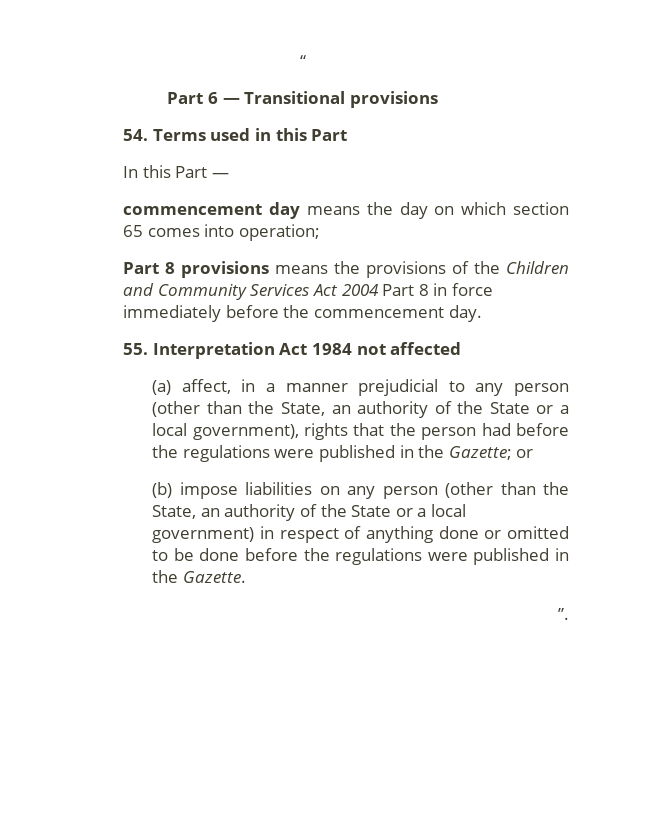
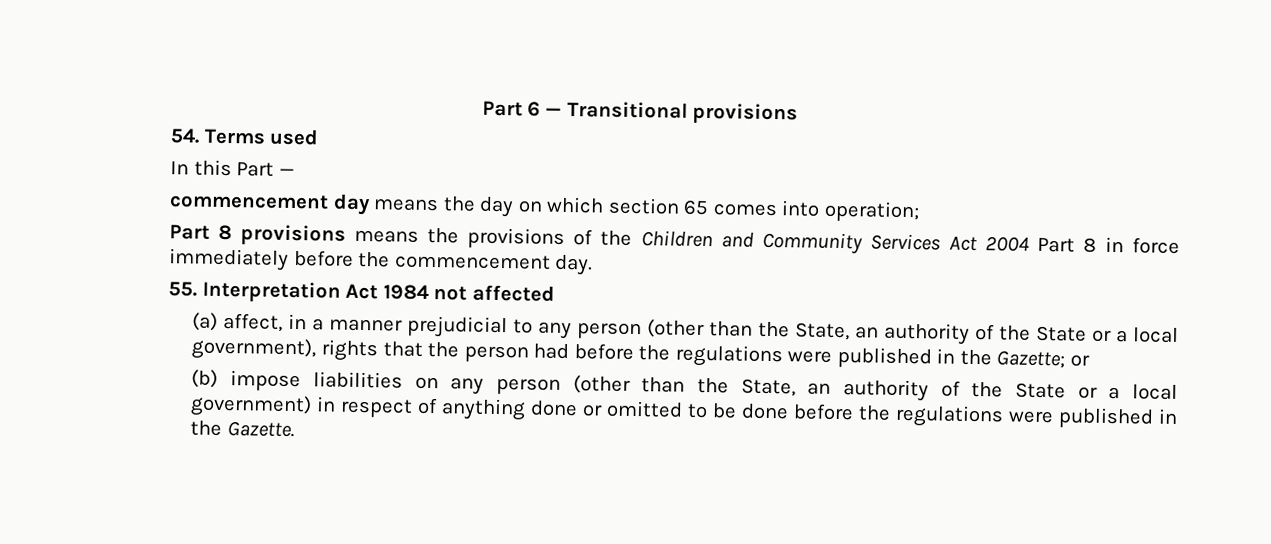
- “
- 54. Terms used in this Part
+ 54. Terms used
- ”.

